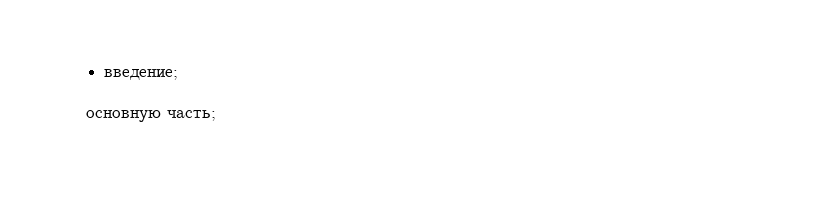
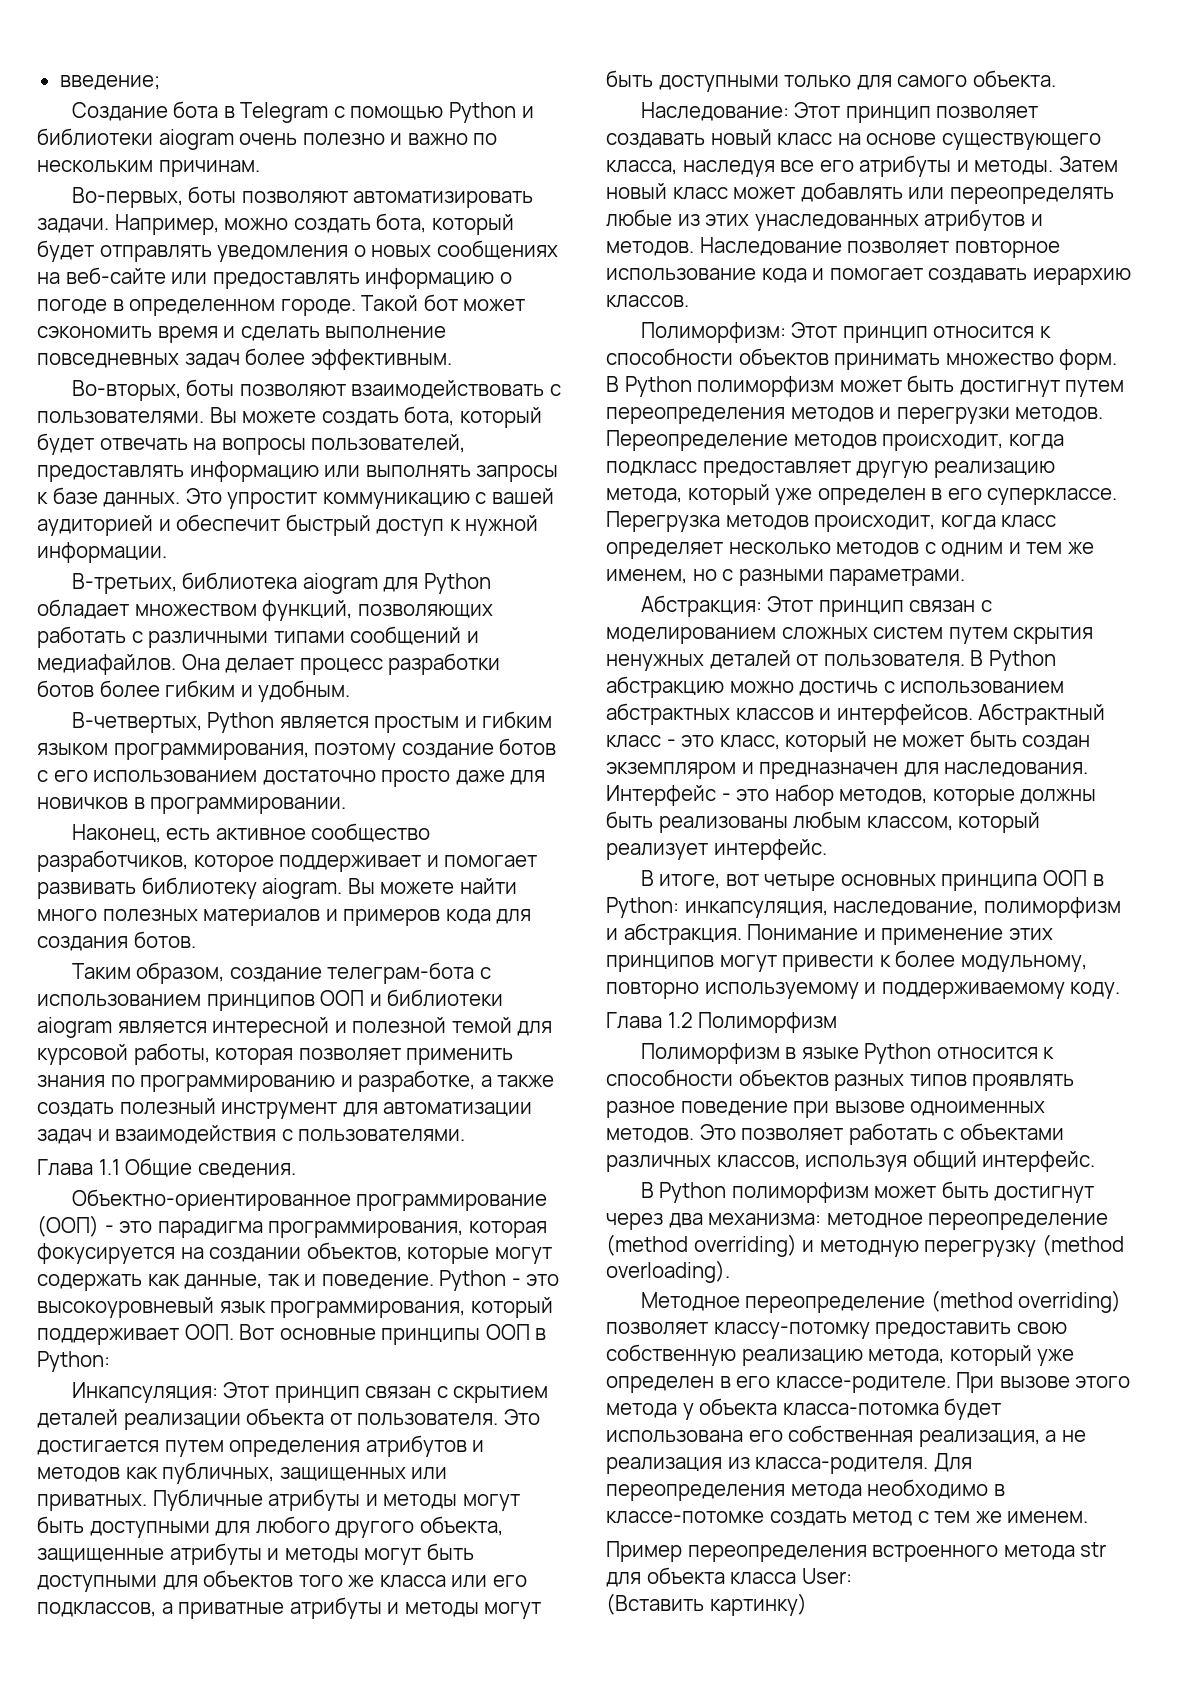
- основную часть;
+ Создание бота в Telegram с помощью Python и библиотеки aiogram очень полезно и важно по нескольким причинам.
+ Во-первых, боты позволяют автоматизировать задачи. Например, можно создать бота, который будет отправлять уведомления о новых сообщениях на веб-сайте или предоставлять информацию о погоде в определенном городе. Такой бот может сэкономить время и сделать выполнение повседневных задач более эффективным.
+ Во-вторых, боты позволяют взаимодействовать с пользователями. Вы можете создать бота, который будет отвечать на вопросы пользователей, предоставлять информацию или выполнять запросы к базе данных. Это упростит коммуникацию с вашей аудиторией и обеспечит быстрый доступ к нужной информации.
+ В-третьих, библиотека aiogram для Python обладает множеством функций, позволяющих работать с различными типами сообщений и медиафайлов. Она делает процесс разработки ботов более гибким и удобным.
+ В-четвертых, Python является простым и гибким языком программирования, поэтому создание ботов с его использованием достаточно просто даже для новичков в программировании.
+ Наконец, есть активное сообщество разработчиков, которое поддерживает и помогает развивать библиотеку aiogram. Вы можете найти много полезных материалов и примеров кода для создания ботов.
+ Таким образом, создание телеграм-бота с использованием принципов ООП и библиотеки aiogram является интересной и полезной темой для курсовой работы, которая позволяет применить знания по программированию и разработке, а также создать полезный инструмент для автоматизации задач и взаимодействия с пользователями.
+ Глава 1.1 Общие сведения.
+ Объектно-ориентированное программирование (ООП) - это парадигма программирования, которая фокусируется на создании объектов, которые могут содержать как данные, так и поведение. Python - это высокоуровневый язык программирования, который поддерживает ООП. Вот основные принципы ООП в Python:
+ Инкапсуляция: Этот принцип связан с скрытием деталей реализации объекта от пользователя. Это достигается путем определения атрибутов и методов как публичных, защищенных или приватных. Публичные атрибуты и методы могут быть доступными для любого другого объекта, защищенные атрибуты и методы могут быть доступными для объектов того же класса или его подклассов, а приватные атрибуты и методы могут быть доступными только для самого объекта.
+ Наследование: Этот принцип позволяет создавать новый класс на основе существующего класса, наследуя все его атрибуты и методы. Затем новый класс может добавлять или переопределять любые из этих унаследованных атрибутов и методов. Наследование позволяет повторное использование кода и помогает создавать иерархию классов.
+ Полиморфизм: Этот принцип относится к способности объектов принимать множество форм. В Python полиморфизм может быть достигнут путем переопределения методов и перегрузки методов. Переопределение методов происходит, когда подкласс предоставляет другую реализацию метода, который уже определен в его суперклассе. Перегрузка методов происходит, когда класс определяет несколько методов с одним и тем же именем, но с разными параметрами.
+ Абстракция: Этот принцип связан с моделированием сложных систем путем скрытия ненужных деталей от пользователя. В Python абстракцию можно достичь с использованием абстрактных классов и интерфейсов. Абстрактный класс - это класс, который не может быть создан экземпляром и предназначен для наследования. Интерфейс - это набор методов, которые должны быть реализованы любым классом, который реализует интерфейс.
+ В итоге, вот четыре основных принципа ООП в Python: инкапсуляция, наследование, полиморфизм и абстракция. Понимание и применение этих принципов могут привести к более модульному, повторно используемому и поддерживаемому коду.
+ Глава 1.2 Полиморфизм
+ Полиморфизм в языке Python относится к способности объектов разных типов проявлять разное поведение при вызове одноименных методов. Это позволяет работать с объектами различных классов, используя общий интерфейс.
+ В Python полиморфизм может быть достигнут через два механизма: методное переопределение (method overriding) и методную перегрузку (method overloading).
+ Методное переопределение (method overriding) позволяет классу-потомку предоставить свою собственную реализацию метода, который уже определен в его классе-родителе. При вызове этого метода у объекта класса-потомка будет использована его собственная реализация, а не реализация из класса-родителя. Для переопределения метода необходимо в классе-потомке создать метод с тем же именем.
+ Пример переопределения встроенного метода str для объекта класса User:
+ (Вставить картинку)

